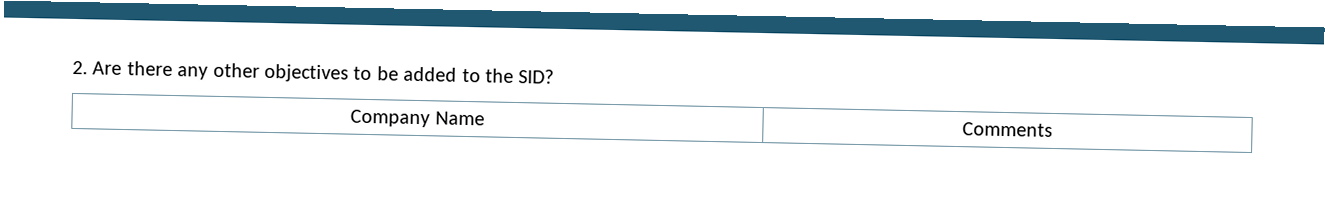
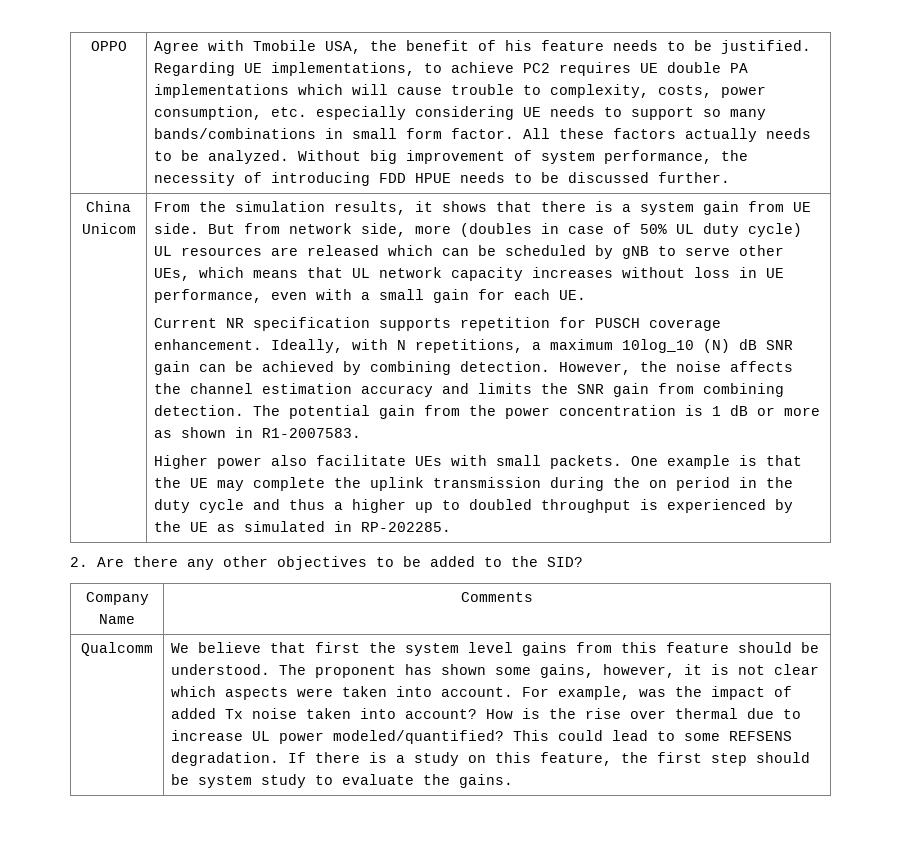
+ OPPO | Agree with Tmobile USA, the benefit of his feature needs to be justified. Regarding UE implementations, to achieve PC2 requires UE double PA implementations which will cause trouble to complexity, costs, power consumption, etc. especially considering UE needs to support so many bands/combinations in small form factor. All these factors actually needs to be analyzed. Without big improvement of system performance, the necessity of introducing FDD HPUE needs to be discussed further.
+ China Unicom | From the simulation results, it shows that there is a system gain from UE side. But from network side, more (doubles in case of 50% UL duty cycle) UL resources are released which can be scheduled by gNB to serve other UEs, which means that UL network capacity increases without loss in UE performance, even with a small gain for each UE.
+ Current NR specification supports repetition for PUSCH coverage enhancement. Ideally, with N repetitions, a maximum 10log_10 (N) dB SNR gain can be achieved by combining detection. However, the noise affects the channel estimation accuracy and limits the SNR gain from combining detection. The potential gain from the power concentration is 1 dB or more as shown in R1-2007583.
+ Higher power also facilitate UEs with small packets. One example is that the UE may complete the uplink transmission during the on period in the duty cycle and thus a higher up to doubled throughput is experienced by the UE as simulated in RP-202285.
+ Qualcomm | We believe that first the system level gains from this feature should be understood. The proponent has shown some gains, however, it is not clear which aspects were taken into account. For example, was the impact of added Tx noise taken into account? How is the rise over thermal due to increase UL power modeled/quantified? This could lead to some REFSENS degradation. If there is a study on this feature, the first step should be system study to evaluate the gains.

